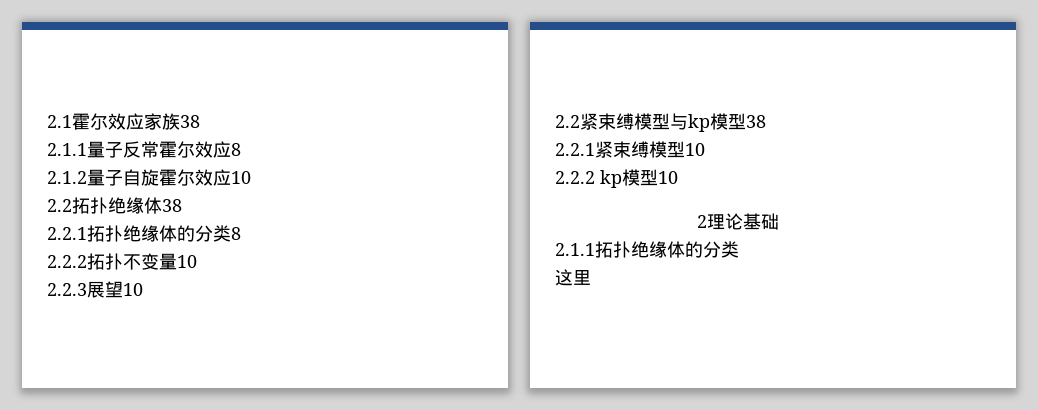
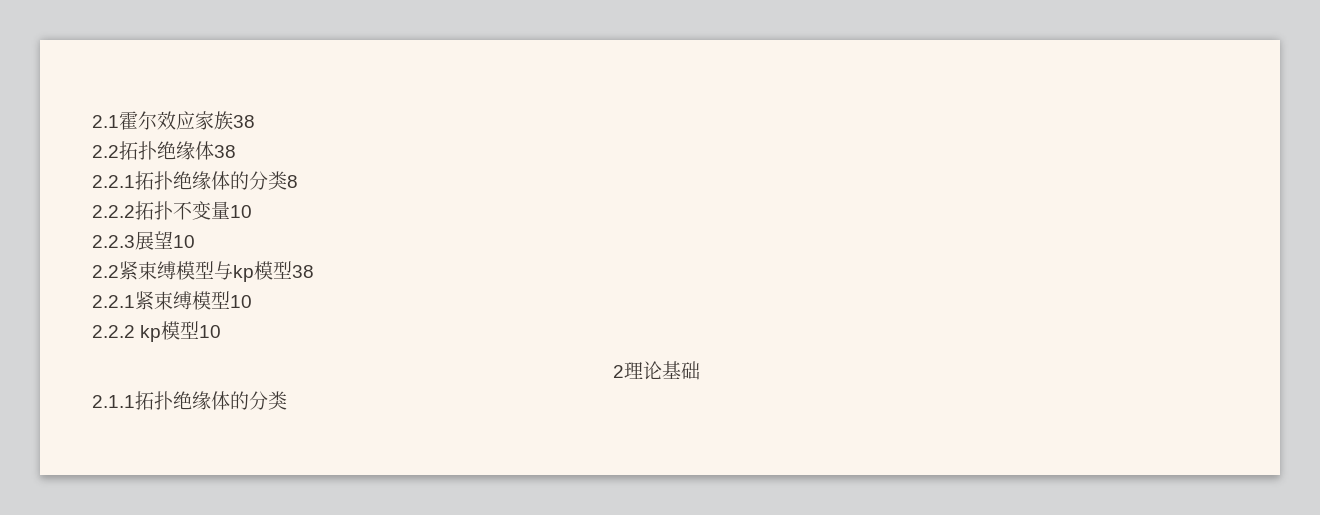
- 2.1.1量子反常霍尔效应8
- 2.1.2量子自旋霍尔效应10
- 这里

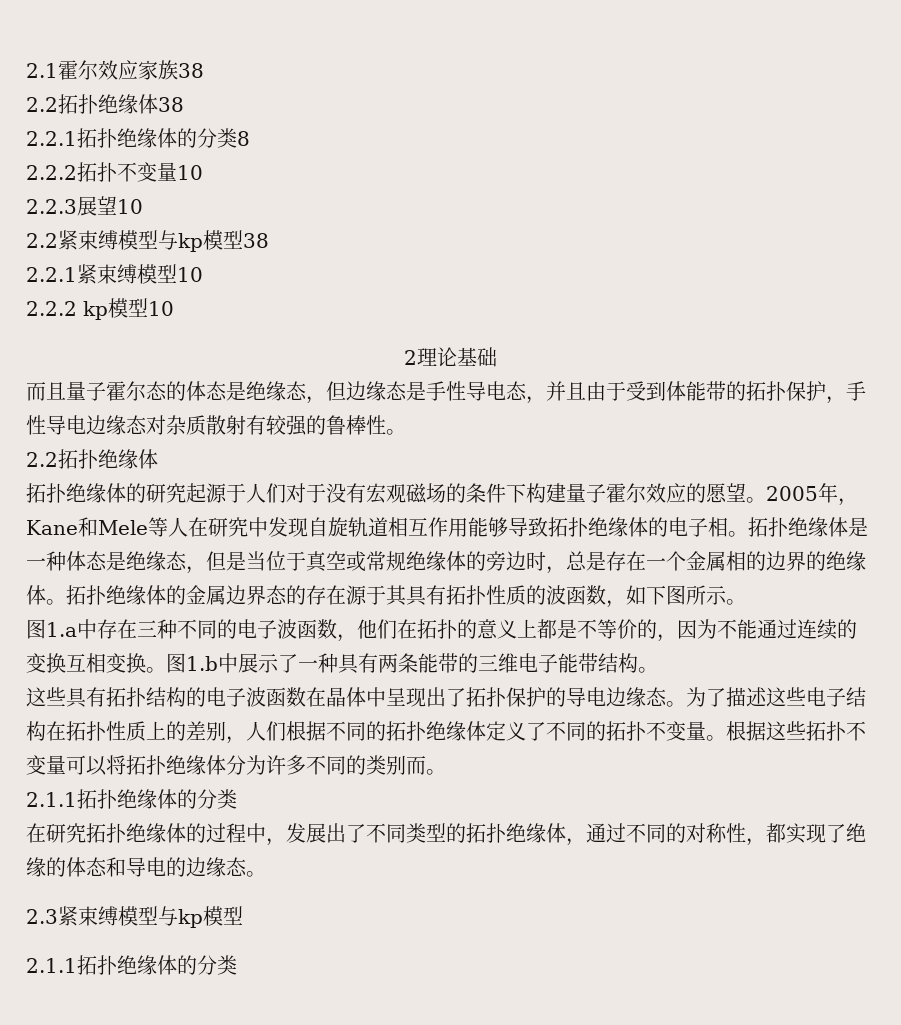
+ 而且量子霍尔态的体态是绝缘态，但边缘态是手性导电态，并且由于受到体能带的拓扑保护，手性导电边缘态对杂质散射有较强的鲁棒性。
+ 2.2拓扑绝缘体
+ 拓扑绝缘体的研究起源于人们对于没有宏观磁场的条件下构建量子霍尔效应的愿望。2005年，Kane和Mele等人在研究中发现自旋轨道相互作用能够导致拓扑绝缘体的电子相。拓扑绝缘体是一种体态是绝缘态，但是当位于真空或常规绝缘体的旁边时，总是存在一个金属相的边界的绝缘体。拓扑绝缘体的金属边界态的存在源于其具有拓扑性质的波函数，如下图所示。
+ 图1.a中存在三种不同的电子波函数，他们在拓扑的意义上都是不等价的，因为不能通过连续的变换互相变换。图1.b中展示了一种具有两条能带的三维电子能带结构。
+ 这些具有拓扑结构的电子波函数在晶体中呈现出了拓扑保护的导电边缘态。为了描述这些电子结构在拓扑性质上的差别，人们根据不同的拓扑绝缘体定义了不同的拓扑不变量。根据这些拓扑不变量可以将拓扑绝缘体分为许多不同的类别而。
+ 2.1.1拓扑绝缘体的分类
+ 在研究拓扑绝缘体的过程中，发展出了不同类型的拓扑绝缘体，通过不同的对称性，都实现了绝缘的体态和导电的边缘态。
+ 2.3紧束缚模型与kp模型

